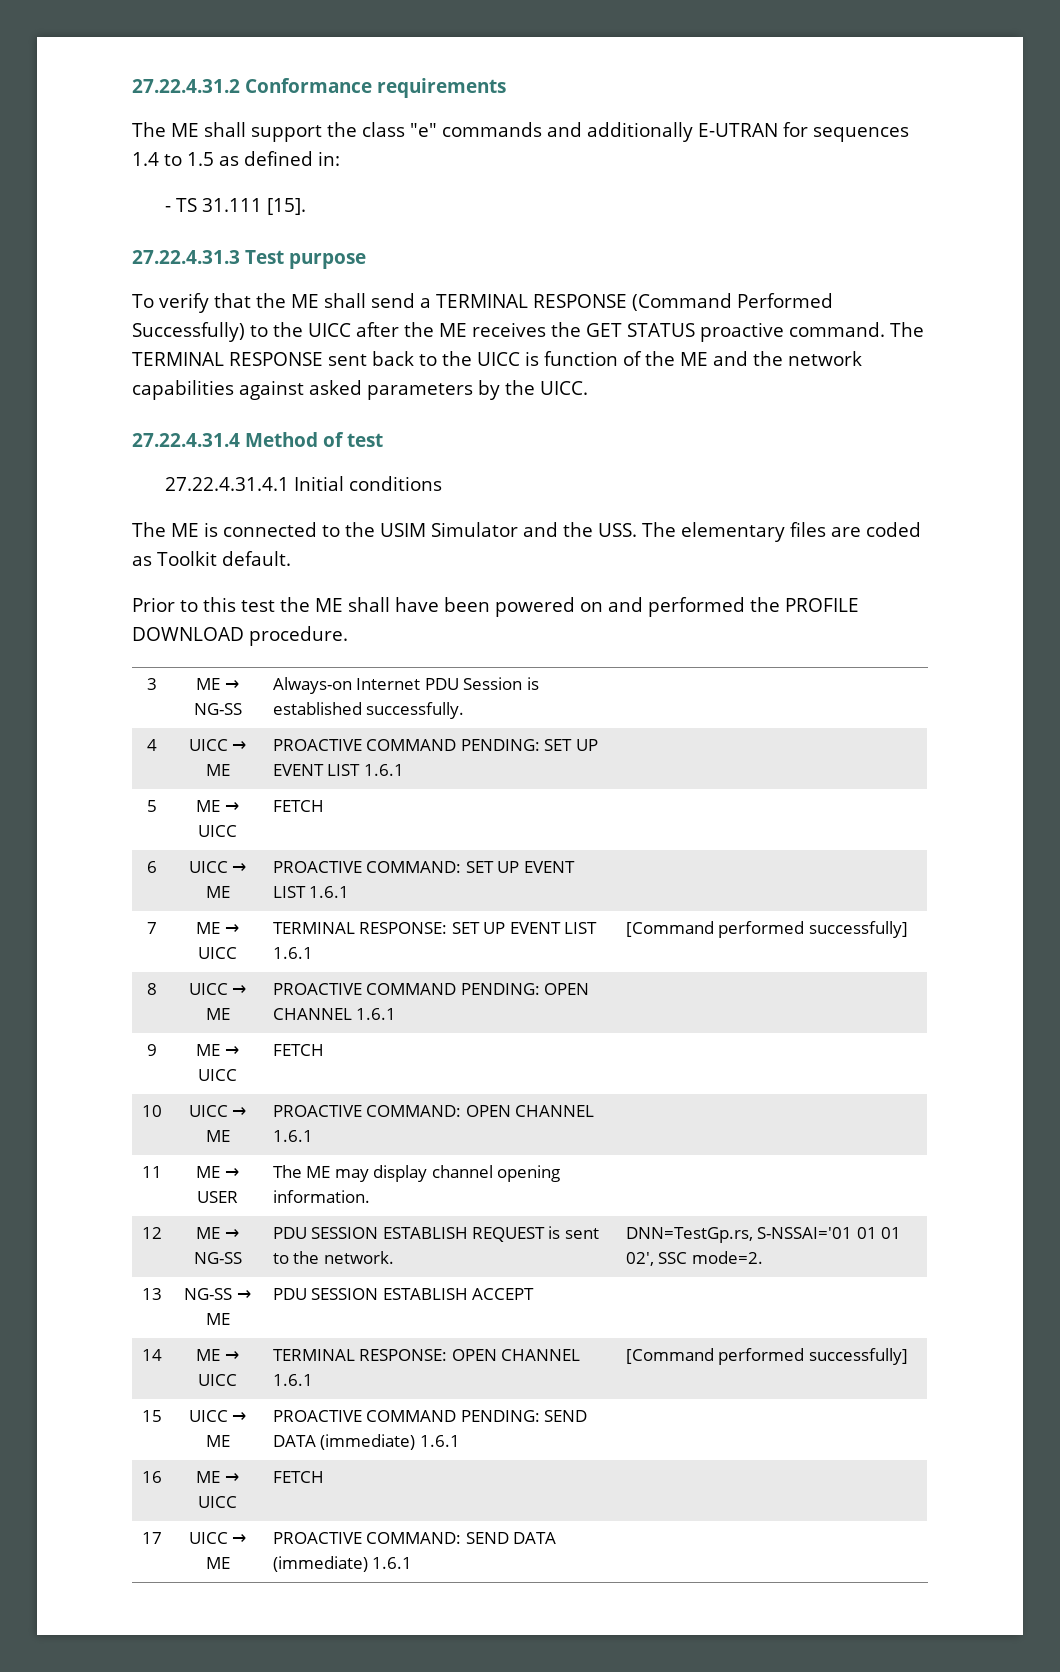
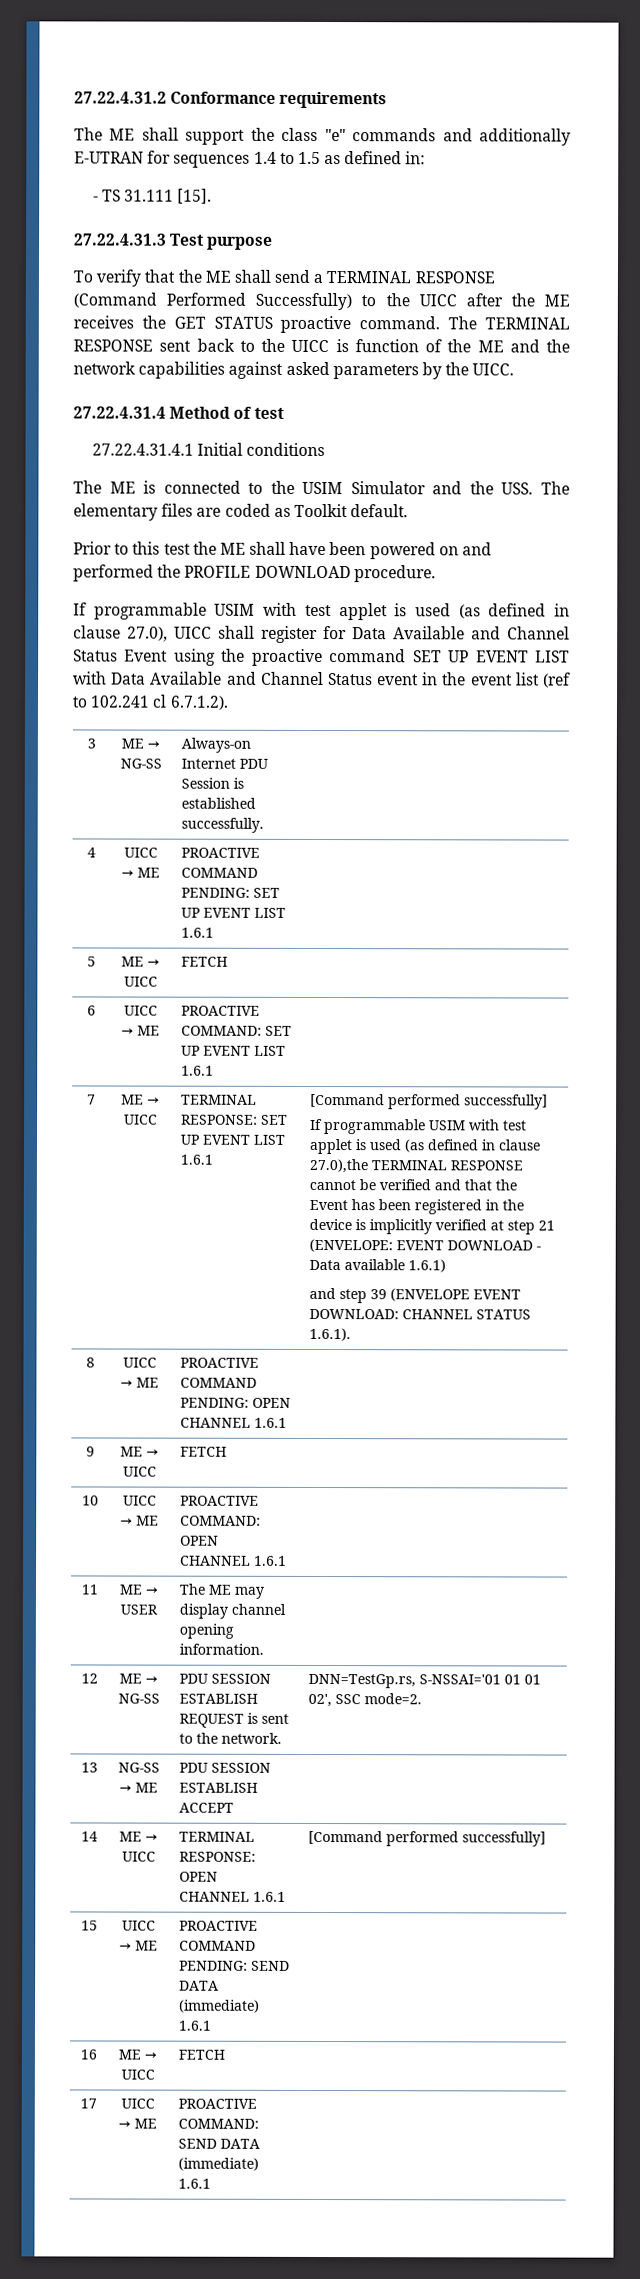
+ If programmable USIM with test applet is used (as defined in clause 27.0), UICC shall register for Data Available and Channel Status Event using the proactive command SET UP EVENT LIST with Data Available and Channel Status event in the event list (ref to 102.241 cl 6.7.1.2).
+ If programmable USIM with test applet is used (as defined in clause 27.0),the TERMINAL RESPONSE cannot be verified and that the Event has been registered in the device is implicitly verified at step 21 (ENVELOPE: EVENT DOWNLOAD - Data available 1.6.1)
+ and step 39 (ENVELOPE EVENT DOWNLOAD: CHANNEL STATUS 1.6.1).

